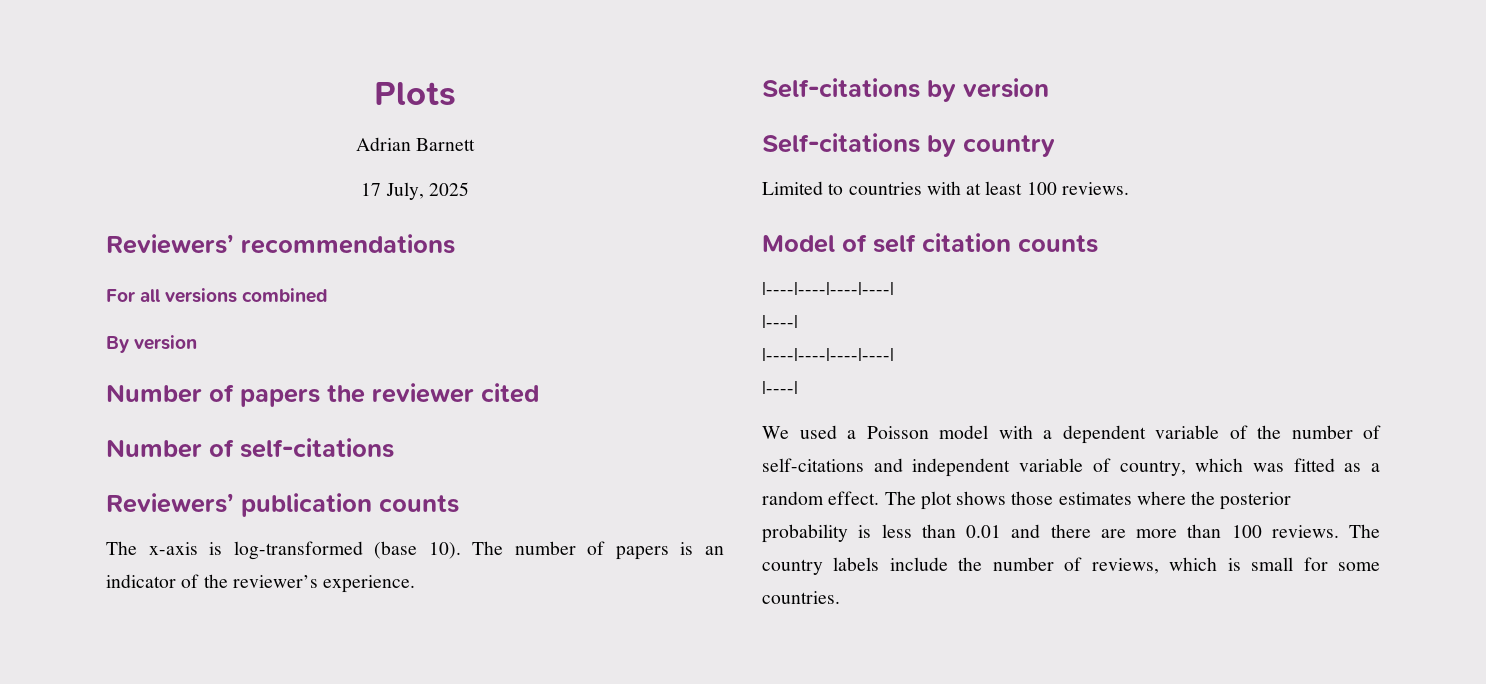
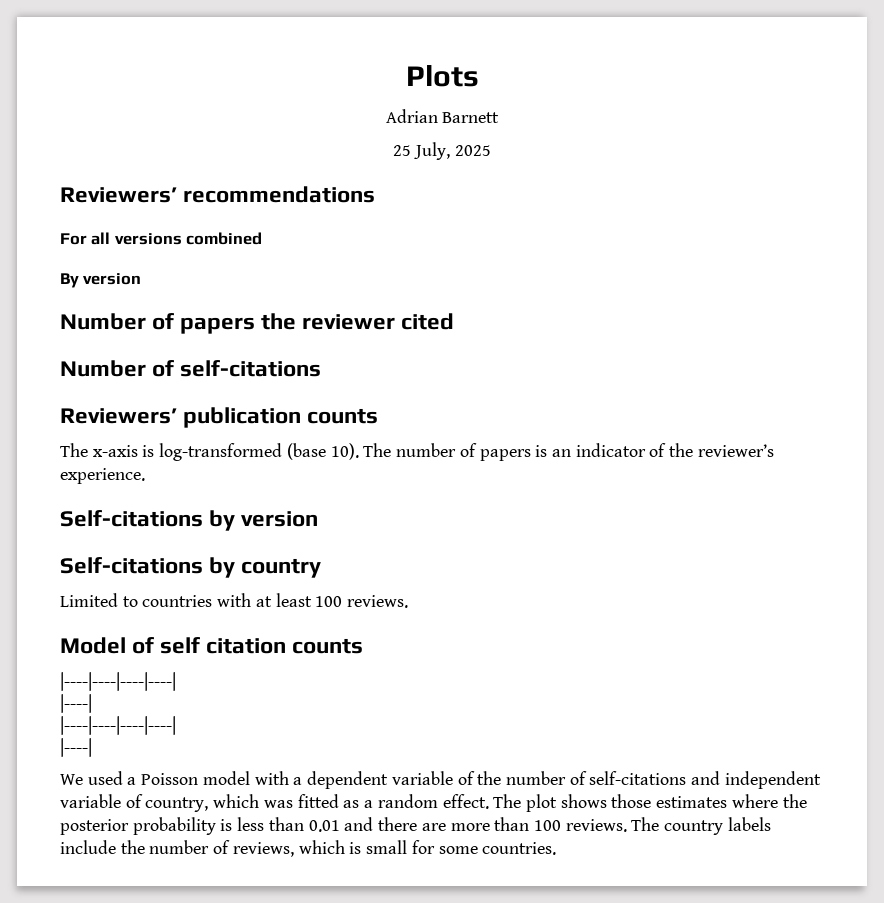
- 17 July, 2025
+ 25 July, 2025

